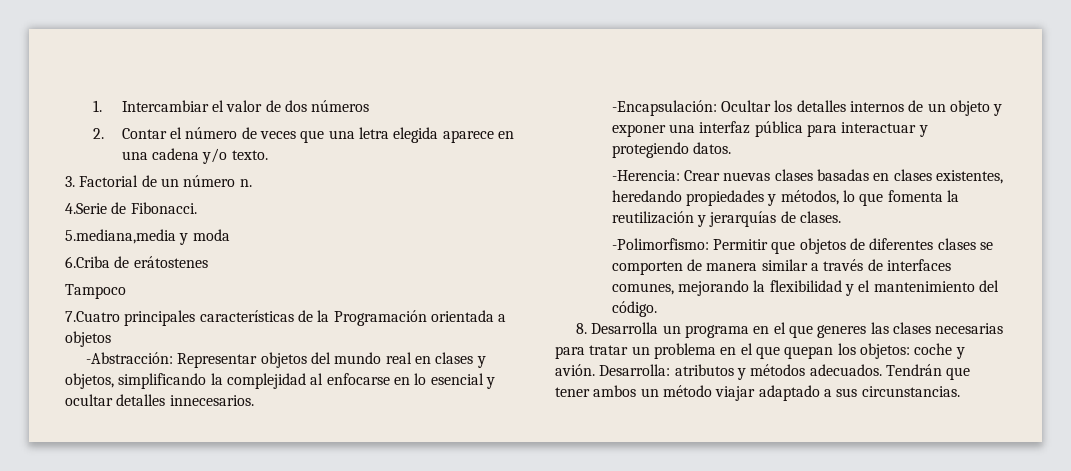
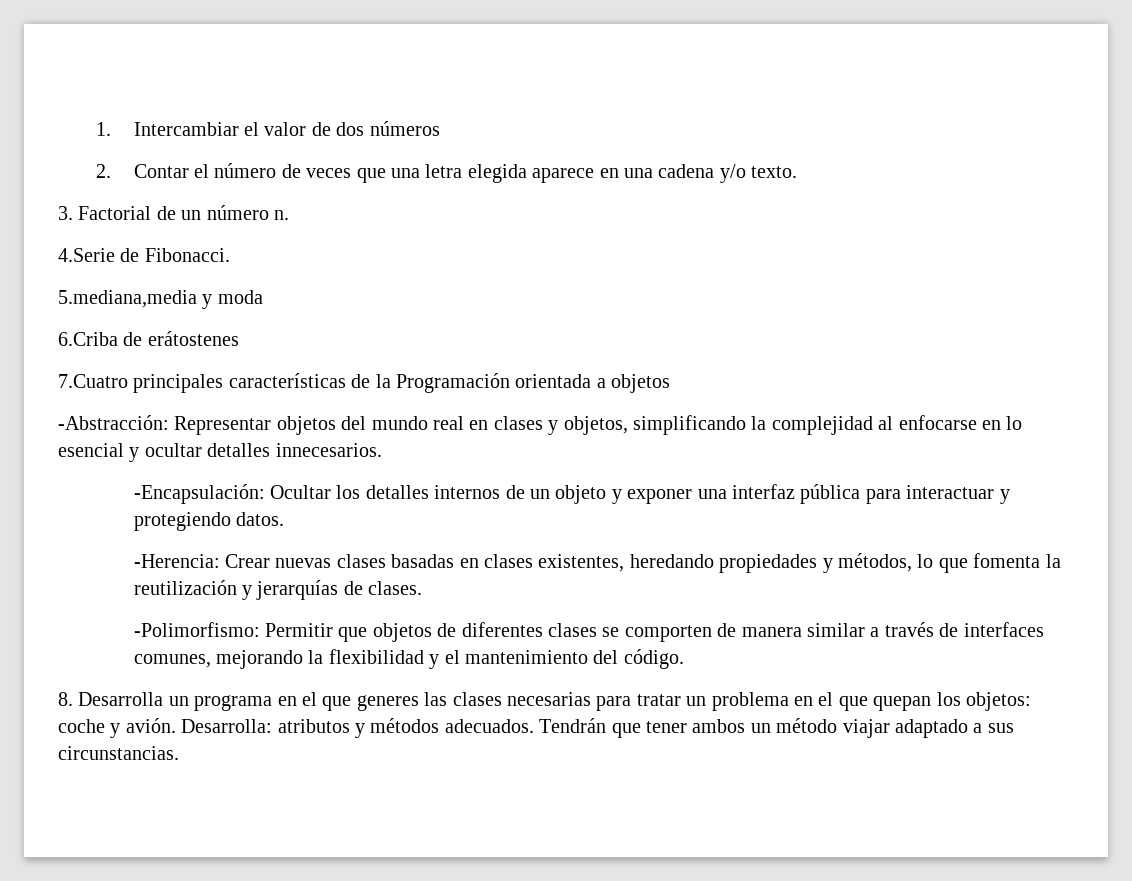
- Tampoco

